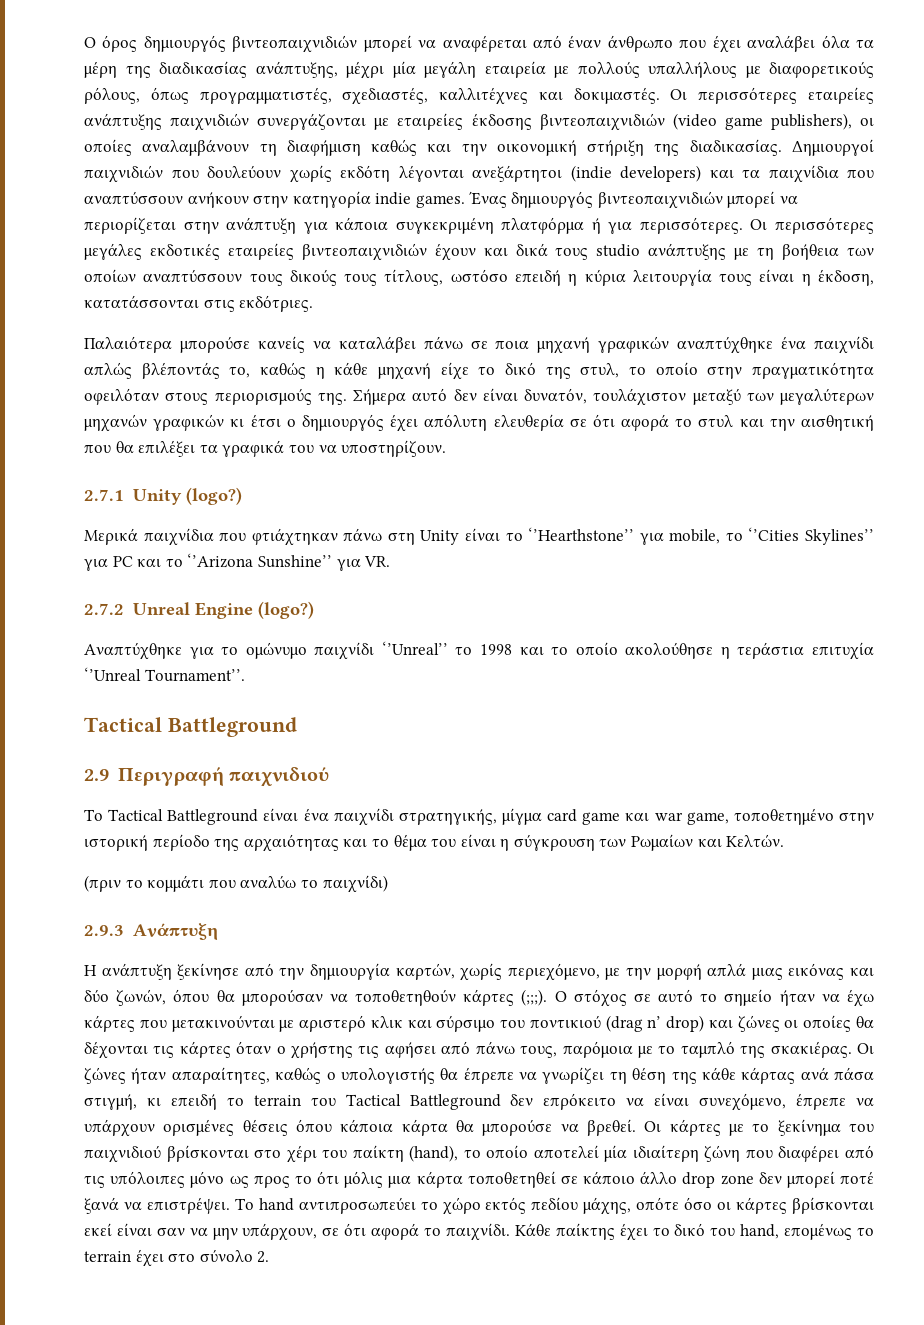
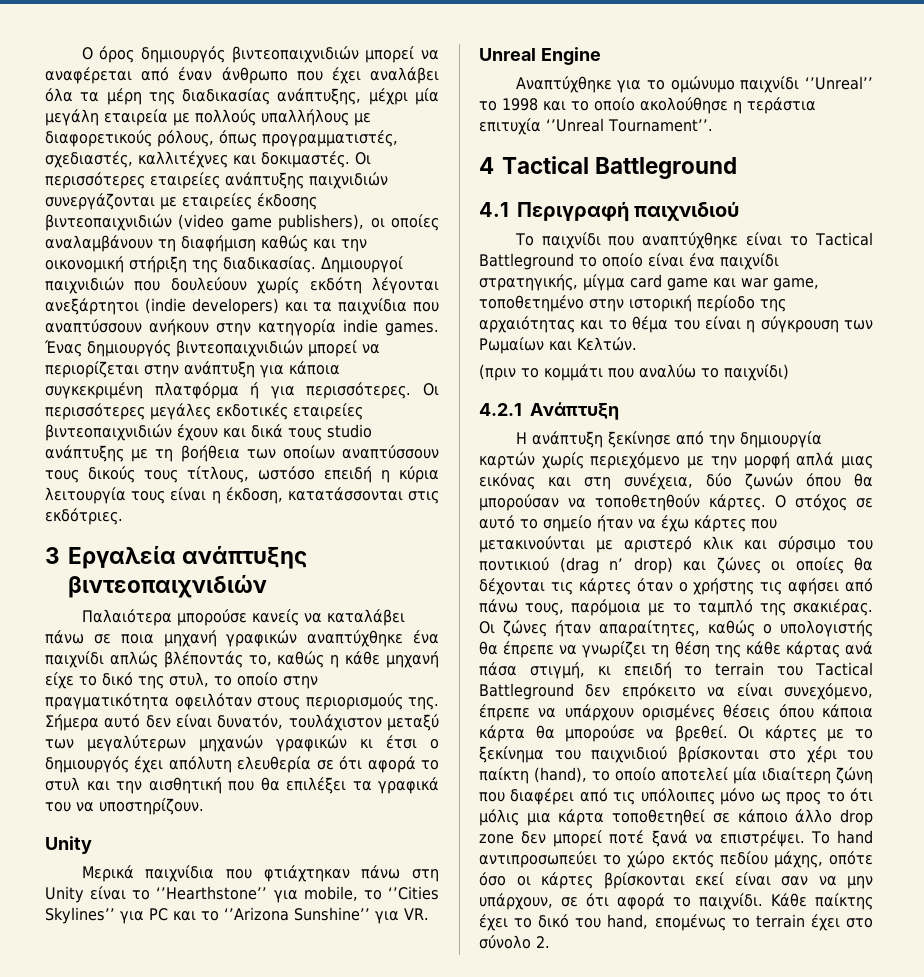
+ 3 Εργαλεία ανάπτυξης βιντεοπαιχνιδιών
  Σήμερα αυτό δεν είναι δυνατόν, τουλάχιστον μεταξύ των μεγαλύτερων μηχανών γραφικών κι έτσι ο δημιουργός έχει απόλυτη ελευθερία σε ότι αφορά το στυλ και την αισθητική που θα επιλέξει τα γραφικά του να υποστηρίζουν.
- 2.7.1 Unity (logo?)
+ Unity
- 2.7.2 Unreal Engine (logo?)
+ Unreal Engine
  Αναπτύχθηκε για το ομώνυμο παιχνίδι ‘’Unreal’’ το 1998 και το οποίο ακολούθησε η τεράστια επιτυχία ‘’Unreal Tournament’’.
- Tactical Battleground
+ 4 Tactical Battleground
- 2.9 Περιγραφή παιχνιδιού
+ 4.1 Περιγραφή παιχνιδιού
- Το Tactical Battleground είναι ένα παιχνίδι στρατηγικής, μίγμα card game και war game, τοποθετημένο στην ιστορική περίοδο της αρχαιότητας και το θέμα του είναι η σύγκρουση των Ρωμαίων και Κελτών.
+ Το παιχνίδι που αναπτύχθηκε είναι το Tactical Battleground το οποίο είναι ένα παιχνίδι στρατηγικής, μίγμα card game και war game, τοποθετημένο στην ιστορική περίοδο της αρχαιότητας και το θέμα του είναι η σύγκρουση των Ρωμαίων και Κελτών.
- 2.9.3 Ανάπτυξη
+ 4.2.1 Ανάπτυξη
- Η ανάπτυξη ξεκίνησε από την δημιουργία καρτών, χωρίς περιεχόμενο, με την μορφή απλά μιας εικόνας και δύο ζωνών, όπου θα μπορούσαν να τοποθετηθούν κάρτες (;;;).
+ Η ανάπτυξη ξεκίνησε από την δημιουργία καρτών χωρίς περιεχόμενο με την μορφή απλά μιας εικόνας και στη συνέχεια, δύο ζωνών όπου θα μπορούσαν να τοποθετηθούν κάρτες.

